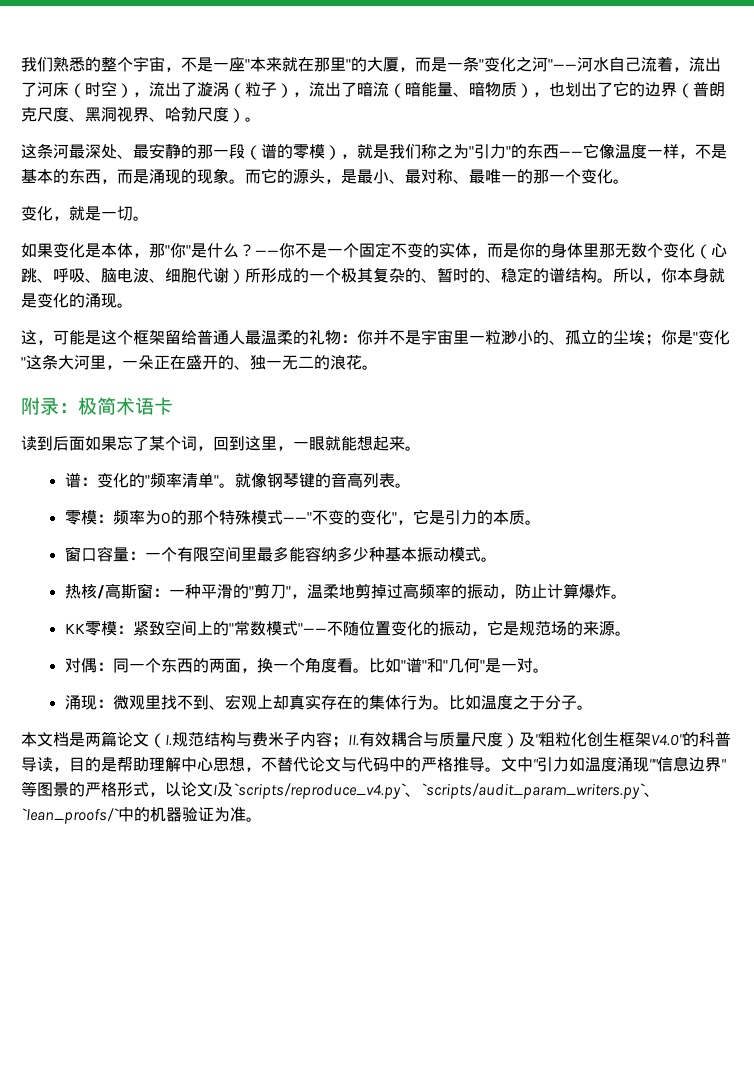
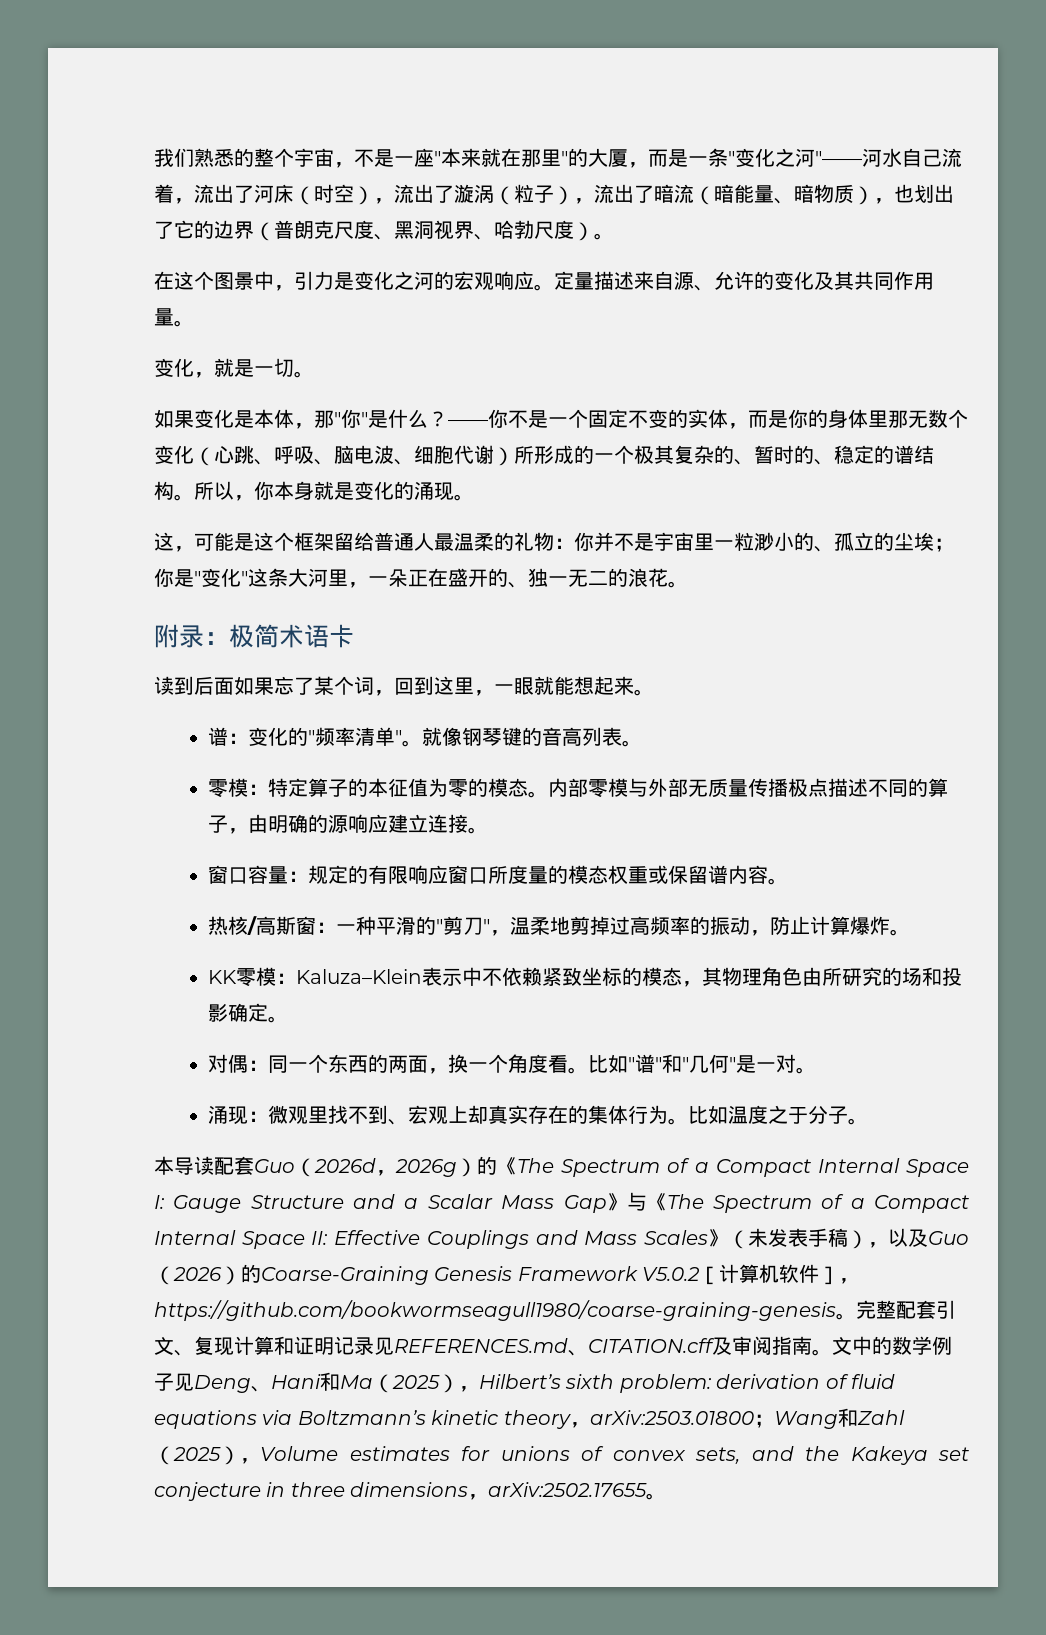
- 这条河最深处、最安静的那一段（谱的零模），就是我们称之为"引力"的东西——它像温度一样，不是基本的东西，而是涌现的现象。而它的源头，是最小、最对称、最唯一的那一个变化。
+ 在这个图景中，引力是变化之河的宏观响应。定量描述来自源、允许的变化及其共同作用量。
- 零模：频率为0的那个特殊模式——"不变的变化"，它是引力的本质。
- 窗口容量：一个有限空间里最多能容纳多少种基本振动模式。
+ 零模：特定算子的本征值为零的模态。内部零模与外部无质量传播极点描述不同的算子，由明确的源响应建立连接。
+ 窗口容量：规定的有限响应窗口所度量的模态权重或保留谱内容。
- KK零模：紧致空间上的"常数模式"——不随位置变化的振动，它是规范场的来源。
+ KK零模：Kaluza–Klein表示中不依赖紧致坐标的模态，其物理角色由所研究的场和投影确定。
- 本文档是两篇论文（I.规范结构与费米子内容；II.有效耦合与质量尺度）及"粗粒化创生框架V4.0"的科普导读，目的是帮助理解中心思想，不替代论文与代码中的严格推导。文中"引力如温度涌现""信息边界"等图景的严格形式，以论文I及`scripts/reproduce_v4.py`、`scripts/audit_param_writers.py`、`lean_proofs/`中的机器验证为准。
+ 本导读配套Guo（2026d，2026g）的《The Spectrum of a Compact Internal Space I: Gauge Structure and a Scalar Mass Gap》与《The Spectrum of a Compact Internal Space II: Effective Couplings and Mass Scales》（未发表手稿），以及Guo（2026）的Coarse-Graining Genesis Framework V5.0.2［计算机软件］，https://github.com/bookwormseagull1980/coarse-graining-genesis。完整配套引文、复现计算和证明记录见REFERENCES.md、CITATION.cff及审阅指南。文中的数学例子见Deng、Hani和Ma（2025），Hilbert’s sixth problem: derivation of fluid equations via Boltzmann’s kinetic theory，arXiv:2503.01800；Wang和Zahl（2025），Volume estimates for unions of convex sets, and the Kakeya set conjecture in three dimensions，arXiv:2502.17655。

